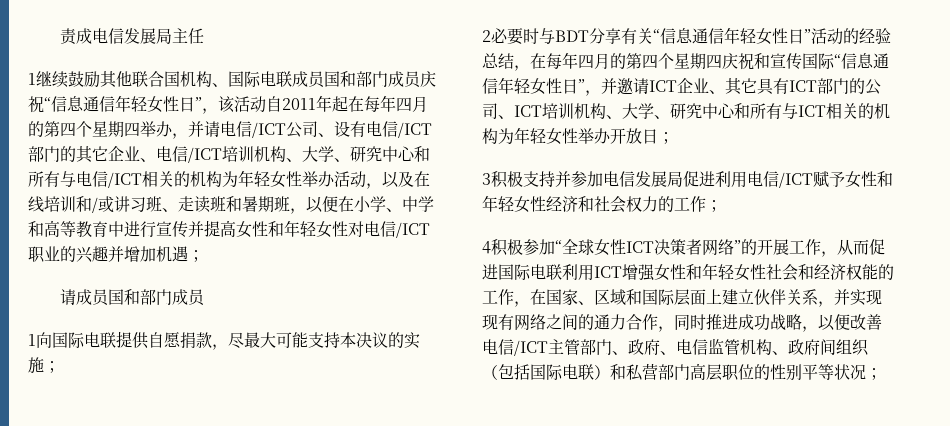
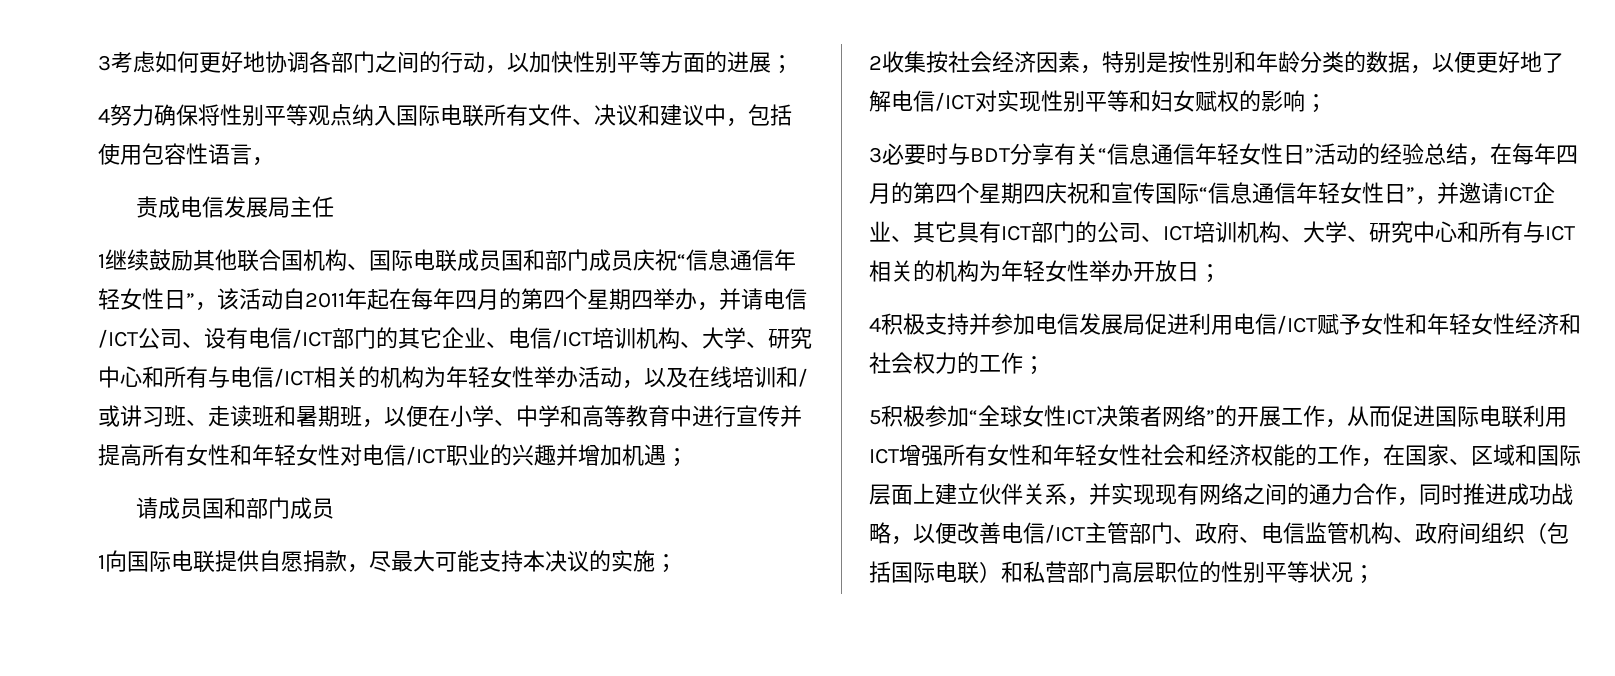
+ 3考虑如何更好地协调各部门之间的行动，以加快性别平等方面的进展；
+ 4努力确保将性别平等观点纳入国际电联所有文件、决议和建议中，包括使用包容性语言，
- 1继续鼓励其他联合国机构、国际电联成员国和部门成员庆祝“信息通信年轻女性日”，该活动自2011年起在每年四月的第四个星期四举办，并请电信/ICT公司、设有电信/ICT部门的其它企业、电信/ICT培训机构、大学、研究中心和所有与电信/ICT相关的机构为年轻女性举办活动，以及在线培训和/或讲习班、走读班和暑期班，以便在小学、中学和高等教育中进行宣传并提高女性和年轻女性对电信/ICT职业的兴趣并增加机遇；
+ 1继续鼓励其他联合国机构、国际电联成员国和部门成员庆祝“信息通信年轻女性日”，该活动自2011年起在每年四月的第四个星期四举办，并请电信/ICT公司、设有电信/ICT部门的其它企业、电信/ICT培训机构、大学、研究中心和所有与电信/ICT相关的机构为年轻女性举办活动，以及在线培训和/或讲习班、走读班和暑期班，以便在小学、中学和高等教育中进行宣传并提高所有女性和年轻女性对电信/ICT职业的兴趣并增加机遇；
- 2必要时与BDT分享有关“信息通信年轻女性日”活动的经验总结，在每年四月的第四个星期四庆祝和宣传国际“信息通信年轻女性日”，并邀请ICT企业、其它具有ICT部门的公司、ICT培训机构、大学、研究中心和所有与ICT相关的机构为年轻女性举办开放日；
+ 2收集按社会经济因素，特别是按性别和年龄分类的数据，以便更好地了解电信/ICT对实现性别平等和妇女赋权的影响；
+ 3必要时与BDT分享有关“信息通信年轻女性日”活动的经验总结，在每年四月的第四个星期四庆祝和宣传国际“信息通信年轻女性日”，并邀请ICT企业、其它具有ICT部门的公司、ICT培训机构、大学、研究中心和所有与ICT相关的机构为年轻女性举办开放日；
- 3积极支持并参加电信发展局促进利用电信/ICT赋予女性和年轻女性经济和社会权力的工作；
+ 4积极支持并参加电信发展局促进利用电信/ICT赋予女性和年轻女性经济和社会权力的工作；
- 4积极参加“全球女性ICT决策者网络”的开展工作，从而促进国际电联利用ICT增强女性和年轻女性社会和经济权能的工作，在国家、区域和国际层面上建立伙伴关系，并实现现有网络之间的通力合作，同时推进成功战略，以便改善电信/ICT主管部门、政府、电信监管机构、政府间组织（包括国际电联）和私营部门高层职位的性别平等状况；
+ 5积极参加“全球女性ICT决策者网络”的开展工作，从而促进国际电联利用ICT增强所有女性和年轻女性社会和经济权能的工作，在国家、区域和国际层面上建立伙伴关系，并实现现有网络之间的通力合作，同时推进成功战略，以便改善电信/ICT主管部门、政府、电信监管机构、政府间组织（包括国际电联）和私营部门高层职位的性别平等状况；

